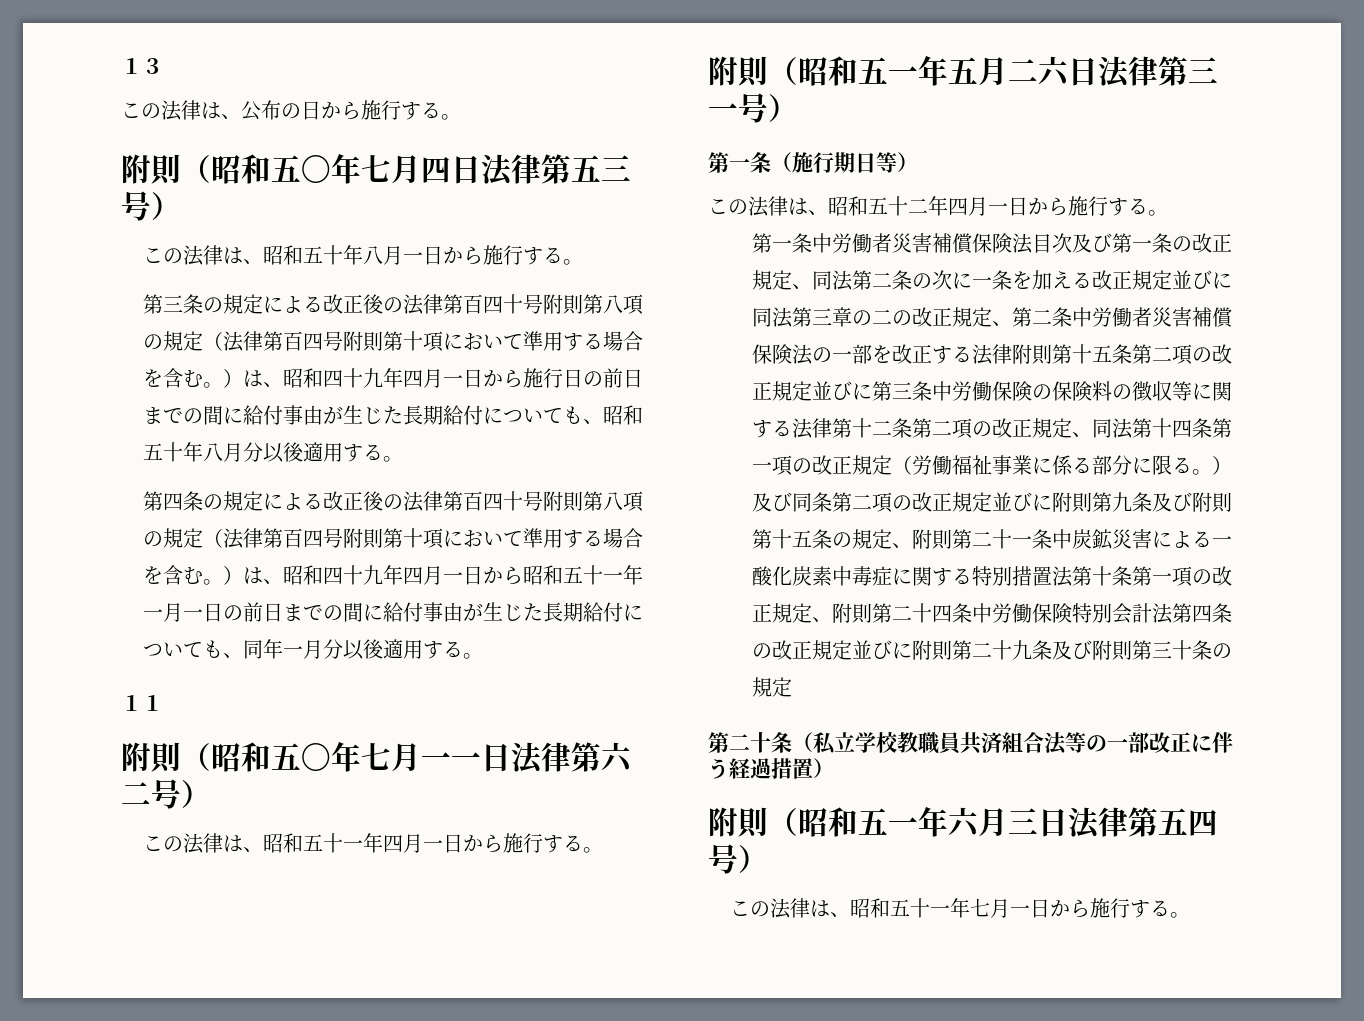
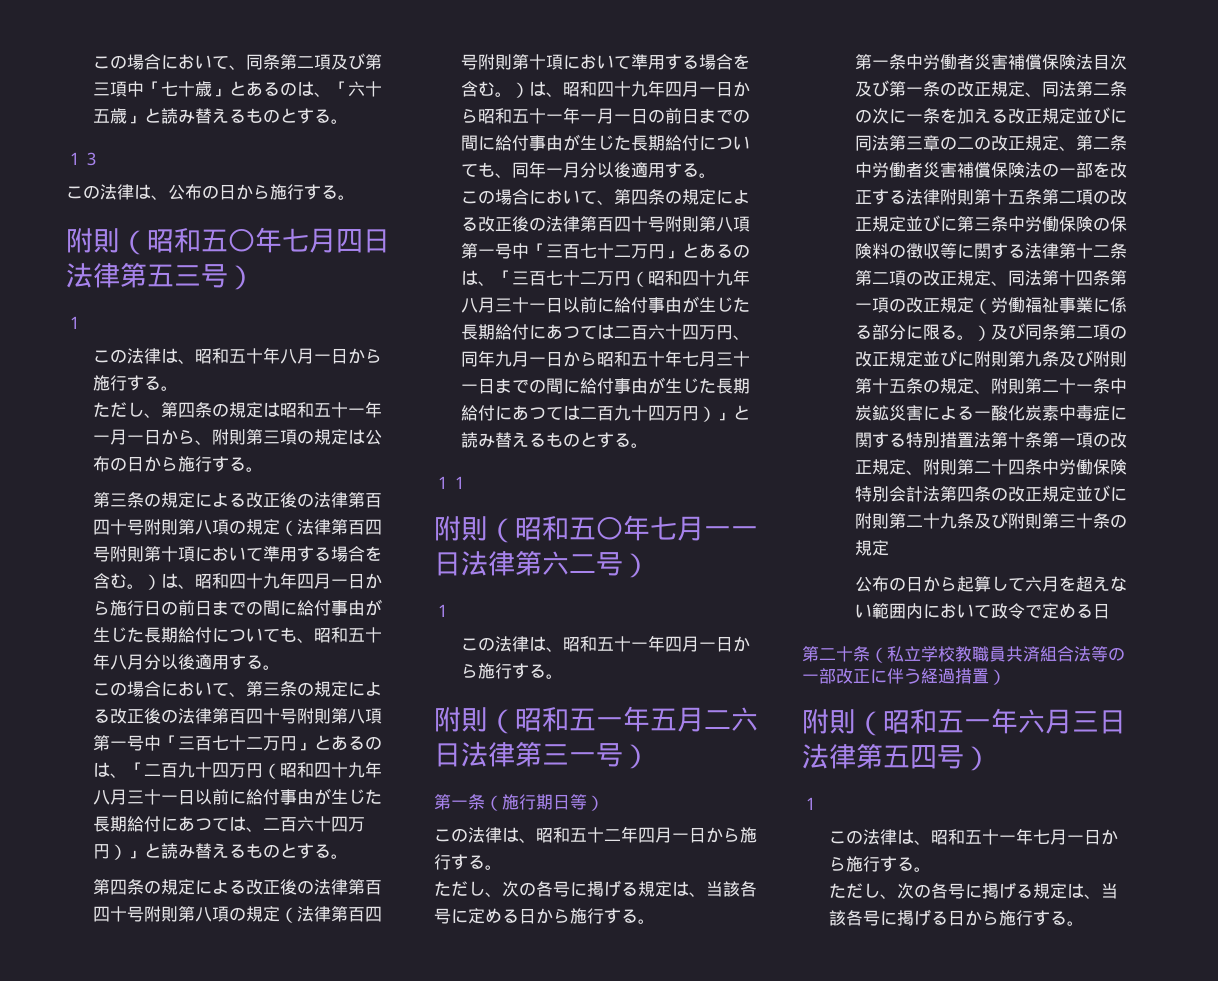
+ この場合において、同条第二項及び第三項中「七十歳」とあるのは、「六十五歳」と読み替えるものとする。
  附則（昭和五〇年七月四日法律第五三号）
+ １
+ ただし、第四条の規定は昭和五十一年一月一日から、附則第三項の規定は公布の日から施行する。
+ この場合において、第三条の規定による改正後の法律第百四十号附則第八項第一号中「三百七十二万円」とあるのは、「二百九十四万円（昭和四十九年八月三十一日以前に給付事由が生じた長期給付にあつては、二百六十四万円）」と読み替えるものとする。
+ この場合において、第四条の規定による改正後の法律第百四十号附則第八項第一号中「三百七十二万円」とあるのは、「三百七十二万円（昭和四十九年八月三十一日以前に給付事由が生じた長期給付にあつては二百六十四万円、同年九月一日から昭和五十年七月三十一日までの間に給付事由が生じた長期給付にあつては二百九十四万円）」と読み替えるものとする。
  附則（昭和五〇年七月一一日法律第六二号）
+ １
+ ただし、次の各号に掲げる規定は、当該各号に定める日から施行する。
+ 公布の日から起算して六月を超えない範囲内において政令で定める日
  附則（昭和五一年六月三日法律第五四号）
+ １
+ ただし、次の各号に掲げる規定は、当該各号に掲げる日から施行する。

